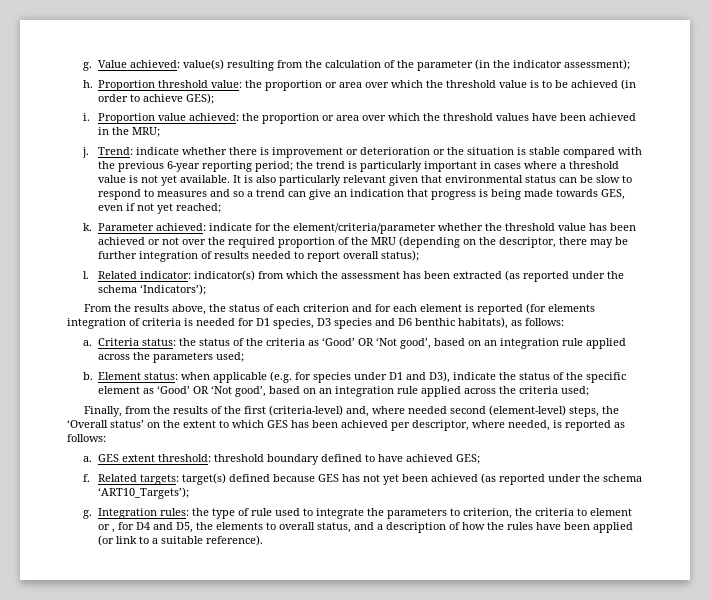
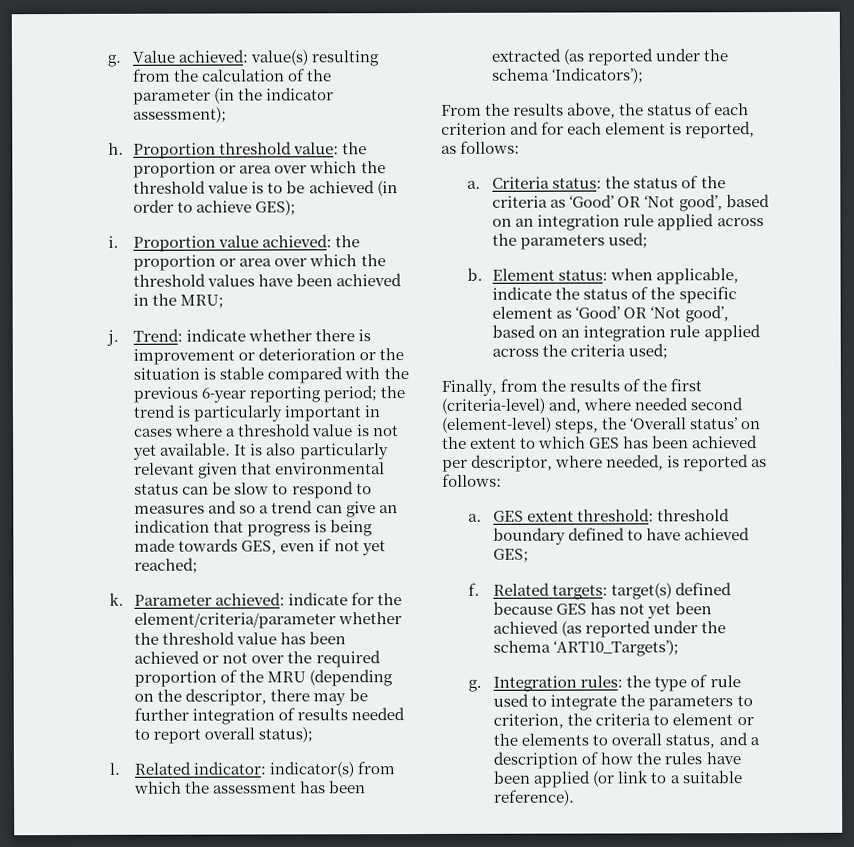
- From the results above, the status of each criterion and for each element is reported (for elements integration of criteria is needed for D1 species, D3 species and D6 benthic habitats), as follows:
+ From the results above, the status of each criterion and for each element is reported, as follows:
- Element status: when applicable (e.g. for species under D1 and D3), indicate the status of the specific element as ‘Good’ OR ‘Not good’, based on an integration rule applied across the criteria used;
+ Element status: when applicable, indicate the status of the specific element as ‘Good’ OR ‘Not good’, based on an integration rule applied across the criteria used;
- Integration rules: the type of rule used to integrate the parameters to criterion, the criteria to element or , for D4 and D5, the elements to overall status, and a description of how the rules have been applied (or link to a suitable reference).
+ Integration rules: the type of rule used to integrate the parameters to criterion, the criteria to element or the elements to overall status, and a description of how the rules have been applied (or link to a suitable reference).

